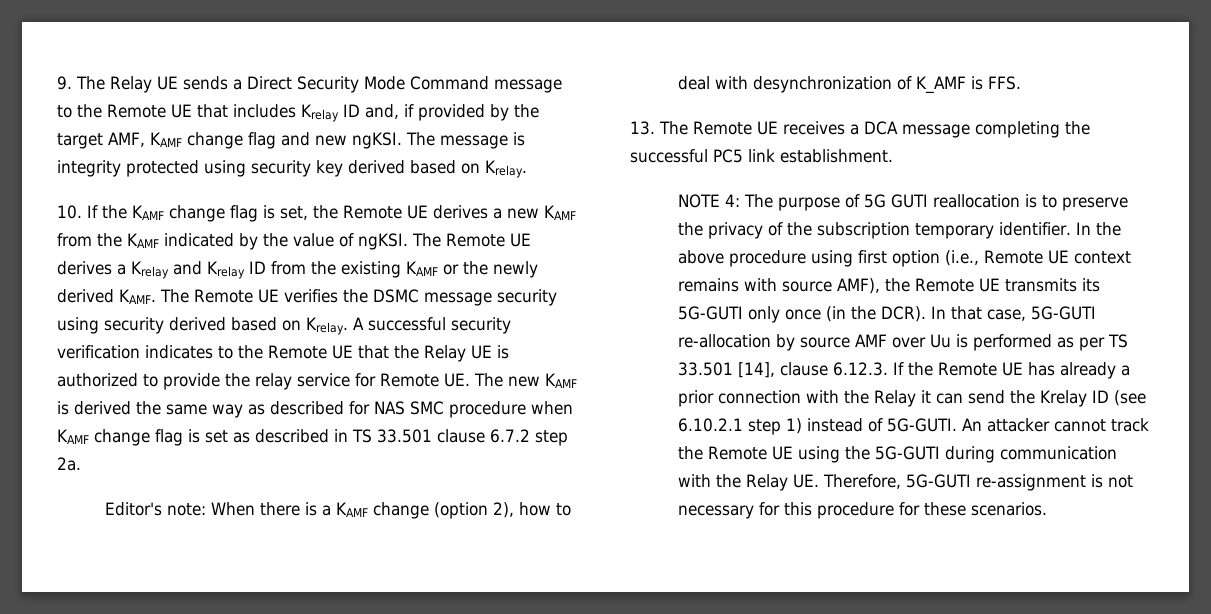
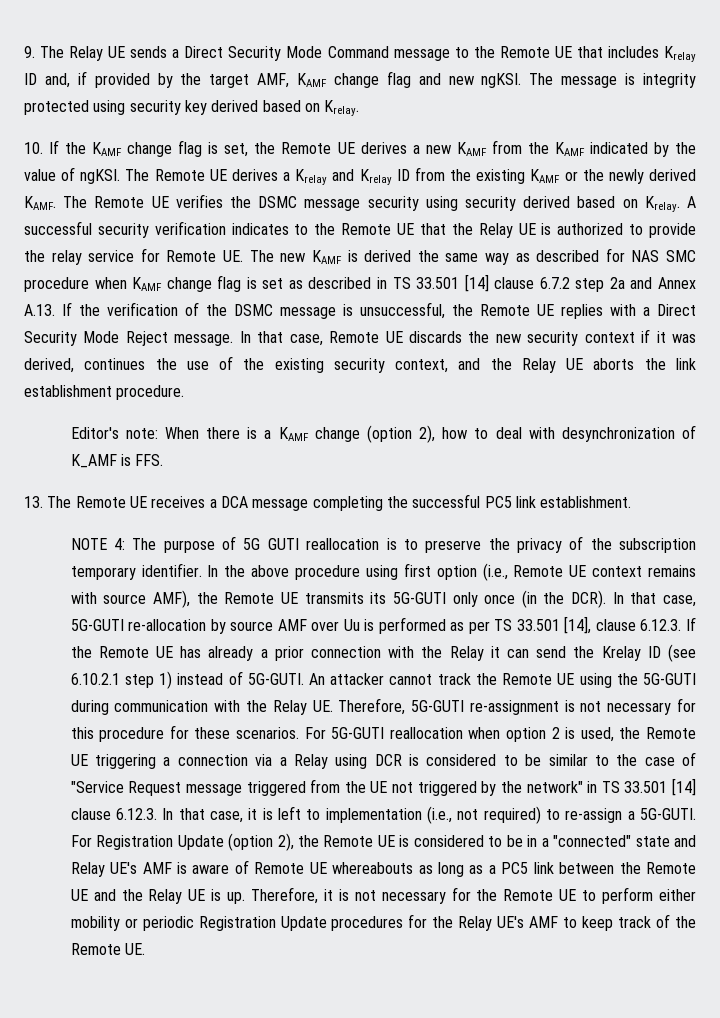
- A successful security verification indicates to the Remote UE that the Relay UE is authorized to provide the relay service for Remote UE. The new KAMF is derived the same way as described for NAS SMC procedure when KAMF change flag is set as described in TS 33.501 clause 6.7.2 step 2a.
+ A successful security verification indicates to the Remote UE that the Relay UE is authorized to provide the relay service for Remote UE. The new KAMF is derived the same way as described for NAS SMC procedure when KAMF change flag is set as described in TS 33.501 [14] clause 6.7.2 step 2a and Annex A.13. If the verification of the DSMC message is unsuccessful, the Remote UE replies with a Direct Security Mode Reject message. In that case, Remote UE discards the new security context if it was derived, continues the use of the existing security context, and the Relay UE aborts the link establishment procedure.
+ For 5G-GUTI reallocation when option 2 is used, the Remote UE triggering a connection via a Relay using DCR is considered to be similar to the case of "Service Request message triggered from the UE not triggered by the network" in TS 33.501 [14] clause 6.12.3. In that case, it is left to implementation (i.e., not required) to re-assign a 5G-GUTI. For Registration Update (option 2), the Remote UE is considered to be in a "connected" state and Relay UE's AMF is aware of Remote UE whereabouts as long as a PC5 link between the Remote UE and the Relay UE is up. Therefore, it is not necessary for the Remote UE to perform either mobility or periodic Registration Update procedures for the Relay UE's AMF to keep track of the Remote UE.

